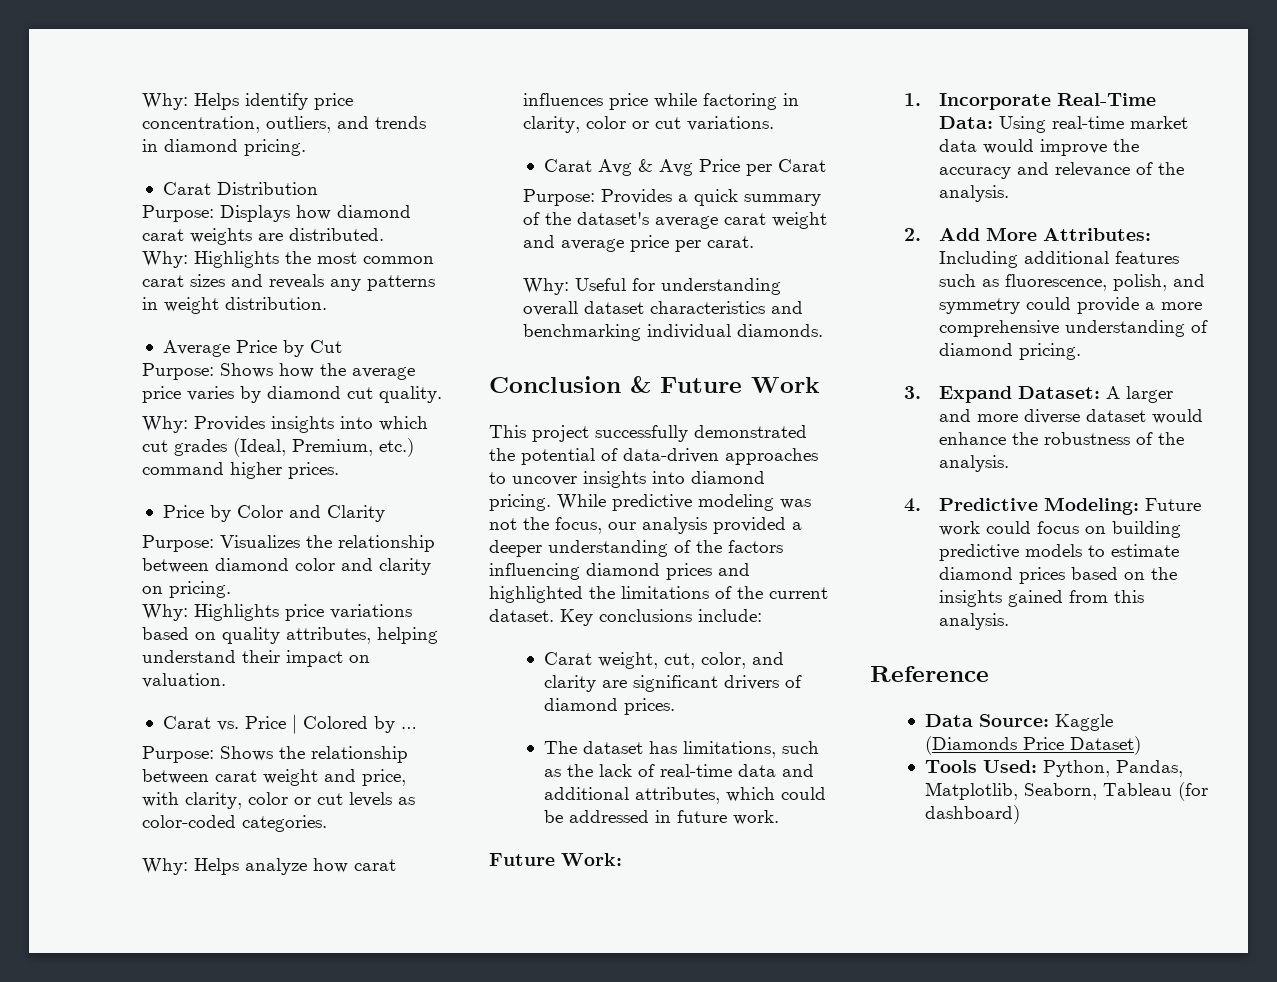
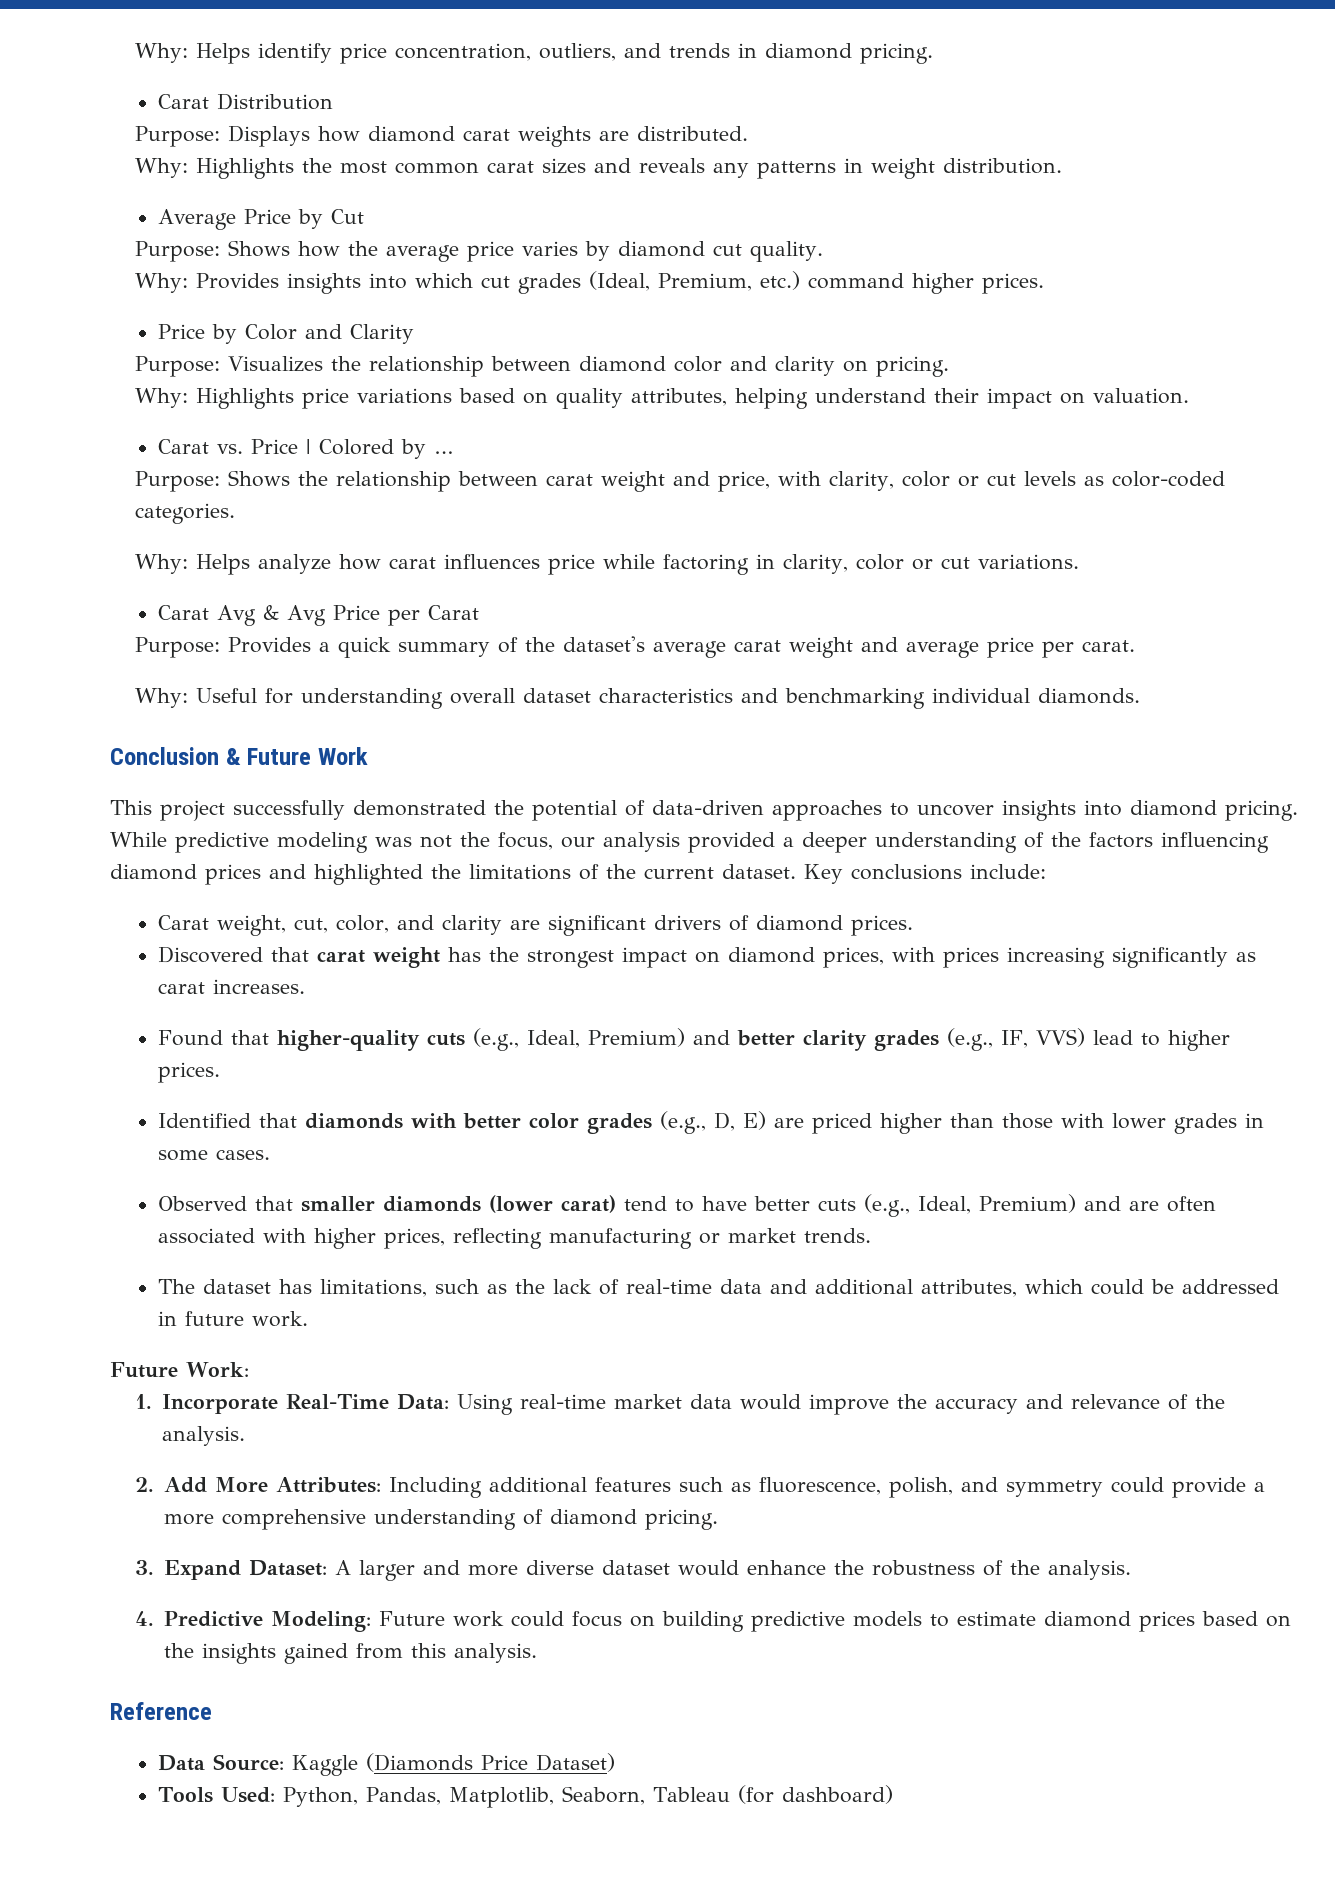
+ Discovered that carat weight has the strongest impact on diamond prices, with prices increasing significantly as carat increases.
+ Found that higher-quality cuts (e.g., Ideal, Premium) and better clarity grades (e.g., IF, VVS) lead to higher prices.
+ Identified that diamonds with better color grades (e.g., D, E) are priced higher than those with lower grades in some cases.
+ Observed that smaller diamonds (lower carat) tend to have better cuts (e.g., Ideal, Premium) and are often associated with higher prices, reflecting manufacturing or market trends.

